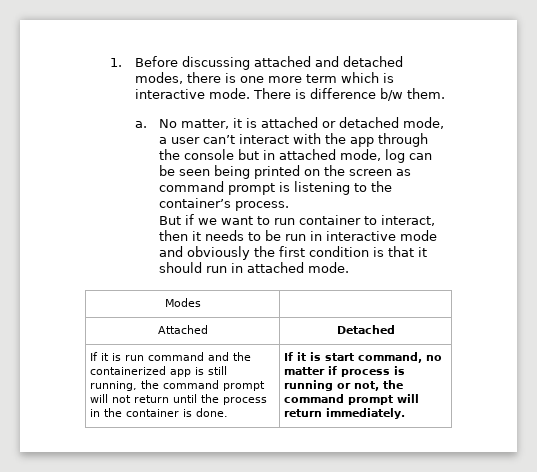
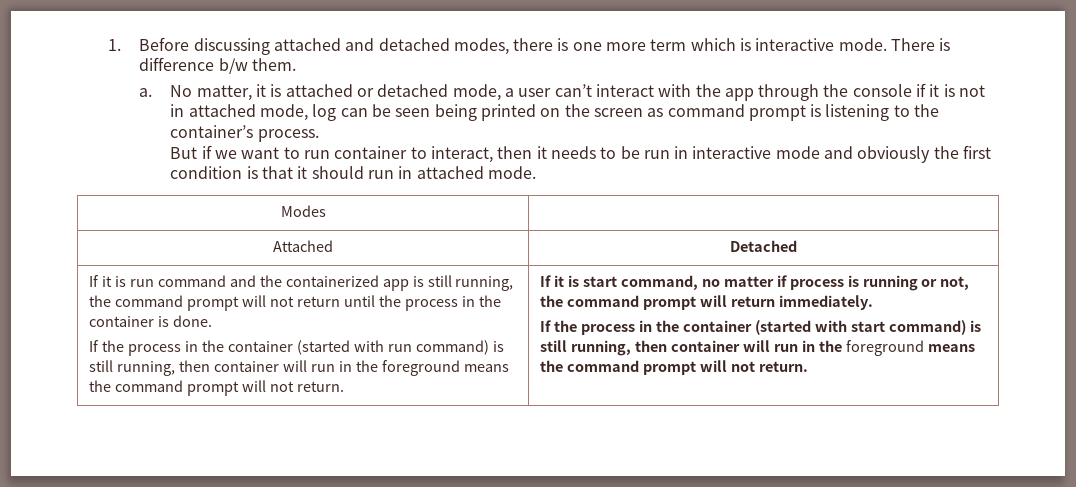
- No matter, it is attached or detached mode, a user can’t interact with the app through the console but in attached mode, log can be seen being printed on the screen as command prompt is listening to the container’s process.
+ No matter, it is attached or detached mode, a user can’t interact with the app through the console if it is not in attached mode, log can be seen being printed on the screen as command prompt is listening to the container’s process.
+ If the process in the container (started with run command) is still running, then container will run in the foreground means the command prompt will not return.
+ If the process in the container (started with start command) is still running, then container will run in the foreground means the command prompt will not return.

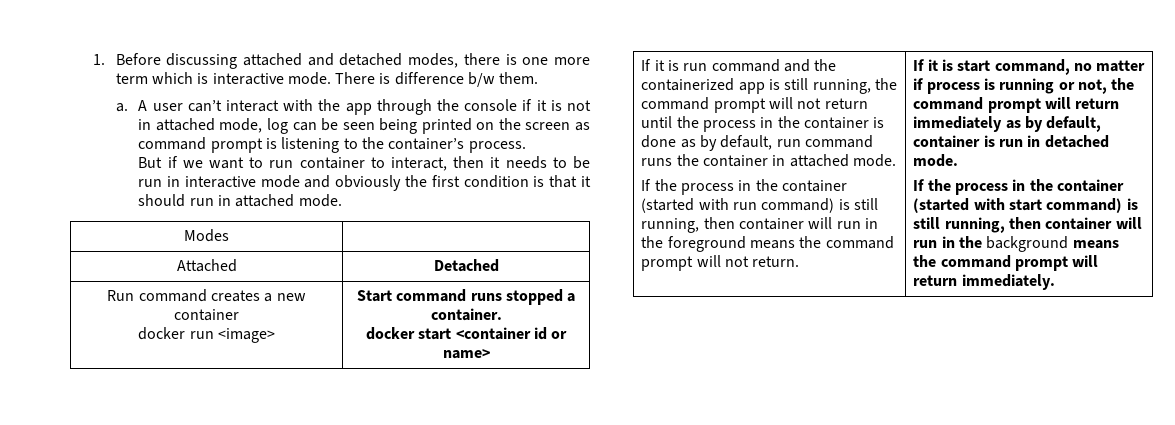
- No matter, it is attached or detached mode, a user can’t interact with the app through the console if it is not in attached mode, log can be seen being printed on the screen as command prompt is listening to the container’s process.
+ A user can’t interact with the app through the console if it is not in attached mode, log can be seen being printed on the screen as command prompt is listening to the container’s process.
+ Run command creates a new container
+ docker run <image> | Start command runs stopped a container.
+ docker start <container id or name>
- If it is run command and the containerized app is still running, the command prompt will not return until the process in the container is done.
+ If it is run command and the containerized app is still running, the command prompt will not return until the process in the container is done as by default, run command runs the container in attached mode.
- If it is start command, no matter if process is running or not, the command prompt will return immediately.
+ If it is start command, no matter if process is running or not, the command prompt will return immediately as by default, container is run in detached mode.
- If the process in the container (started with start command) is still running, then container will run in the foreground means the command prompt will not return.
+ If the process in the container (started with start command) is still running, then container will run in the background means the command prompt will return immediately.

